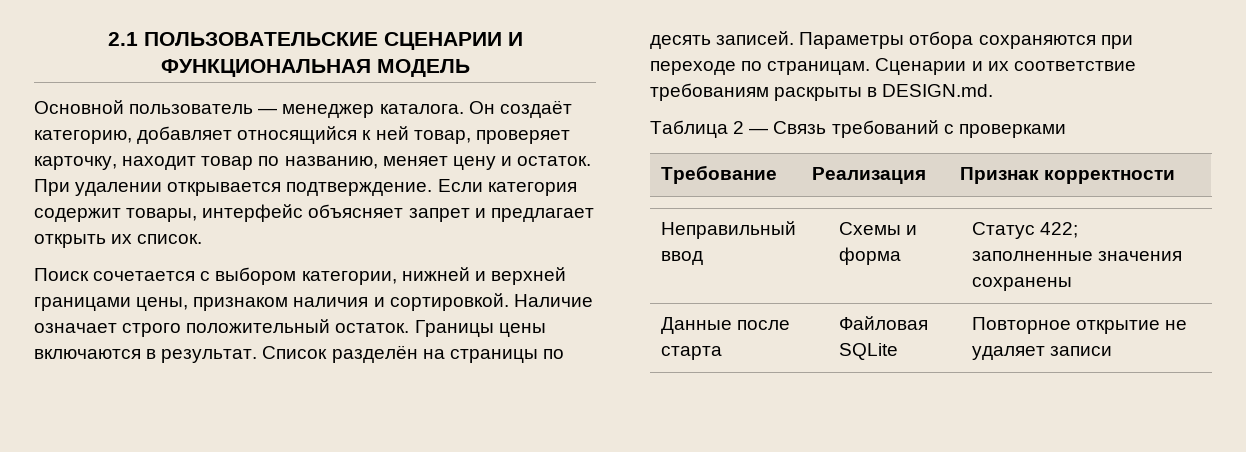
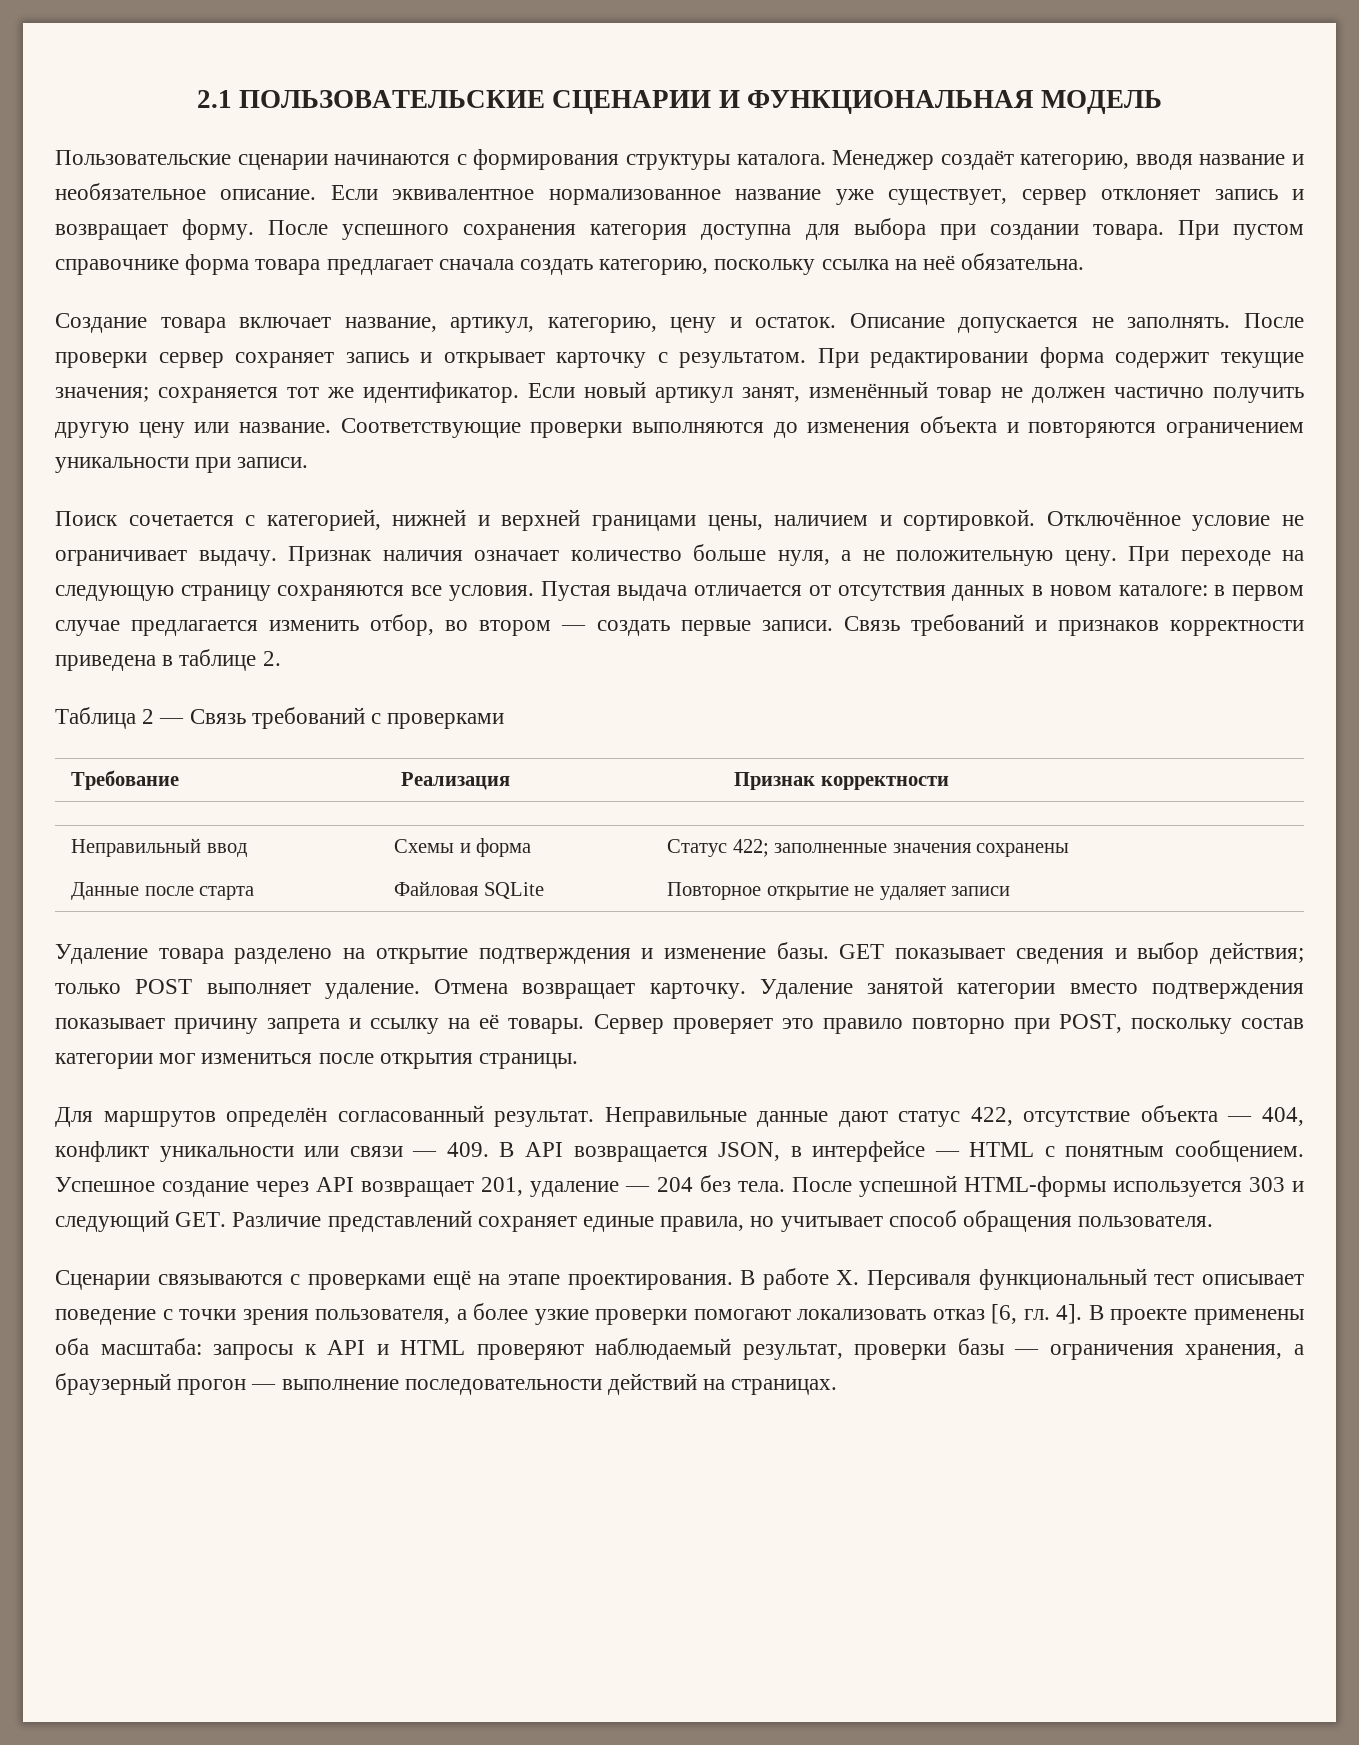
- Основной пользователь — менеджер каталога. Он создаёт категорию, добавляет относящийся к ней товар, проверяет карточку, находит товар по названию, меняет цену и остаток. При удалении открывается подтверждение. Если категория содержит товары, интерфейс объясняет запрет и предлагает открыть их список.
+ Пользовательские сценарии начинаются с формирования структуры каталога. Менеджер создаёт категорию, вводя название и необязательное описание. Если эквивалентное нормализованное название уже существует, сервер отклоняет запись и возвращает форму. После успешного сохранения категория доступна для выбора при создании товара. При пустом справочнике форма товара предлагает сначала создать категорию, поскольку ссылка на неё обязательна.
+ Создание товара включает название, артикул, категорию, цену и остаток. Описание допускается не заполнять. После проверки сервер сохраняет запись и открывает карточку с результатом. При редактировании форма содержит текущие значения; сохраняется тот же идентификатор. Если новый артикул занят, изменённый товар не должен частично получить другую цену или название. Соответствующие проверки выполняются до изменения объекта и повторяются ограничением уникальности при записи.
- Поиск сочетается с выбором категории, нижней и верхней границами цены, признаком наличия и сортировкой. Наличие означает строго положительный остаток. Границы цены включаются в результат. Список разделён на страницы по десять записей. Параметры отбора сохраняются при переходе по страницам. Сценарии и их соответствие требованиям раскрыты в DESIGN.md.
+ Поиск сочетается с категорией, нижней и верхней границами цены, наличием и сортировкой. Отключённое условие не ограничивает выдачу. Признак наличия означает количество больше нуля, а не положительную цену. При переходе на следующую страницу сохраняются все условия. Пустая выдача отличается от отсутствия данных в новом каталоге: в первом случае предлагается изменить отбор, во втором — создать первые записи. Связь требований и признаков корректности приведена в таблице 2.
+ Удаление товара разделено на открытие подтверждения и изменение базы. GET показывает сведения и выбор действия; только POST выполняет удаление. Отмена возвращает карточку. Удаление занятой категории вместо подтверждения показывает причину запрета и ссылку на её товары. Сервер проверяет это правило повторно при POST, поскольку состав категории мог измениться после открытия страницы.
+ Для маршрутов определён согласованный результат. Неправильные данные дают статус 422, отсутствие объекта — 404, конфликт уникальности или связи — 409. В API возвращается JSON, в интерфейсе — HTML с понятным сообщением. Успешное создание через API возвращает 201, удаление — 204 без тела. После успешной HTML-формы используется 303 и следующий GET. Различие представлений сохраняет единые правила, но учитывает способ обращения пользователя.
+ Сценарии связываются с проверками ещё на этапе проектирования. В работе Х. Персиваля функциональный тест описывает поведение с точки зрения пользователя, а более узкие проверки помогают локализовать отказ [6, гл. 4]. В проекте применены оба масштаба: запросы к API и HTML проверяют наблюдаемый результат, проверки базы — ограничения хранения, а браузерный прогон — выполнение последовательности действий на страницах.

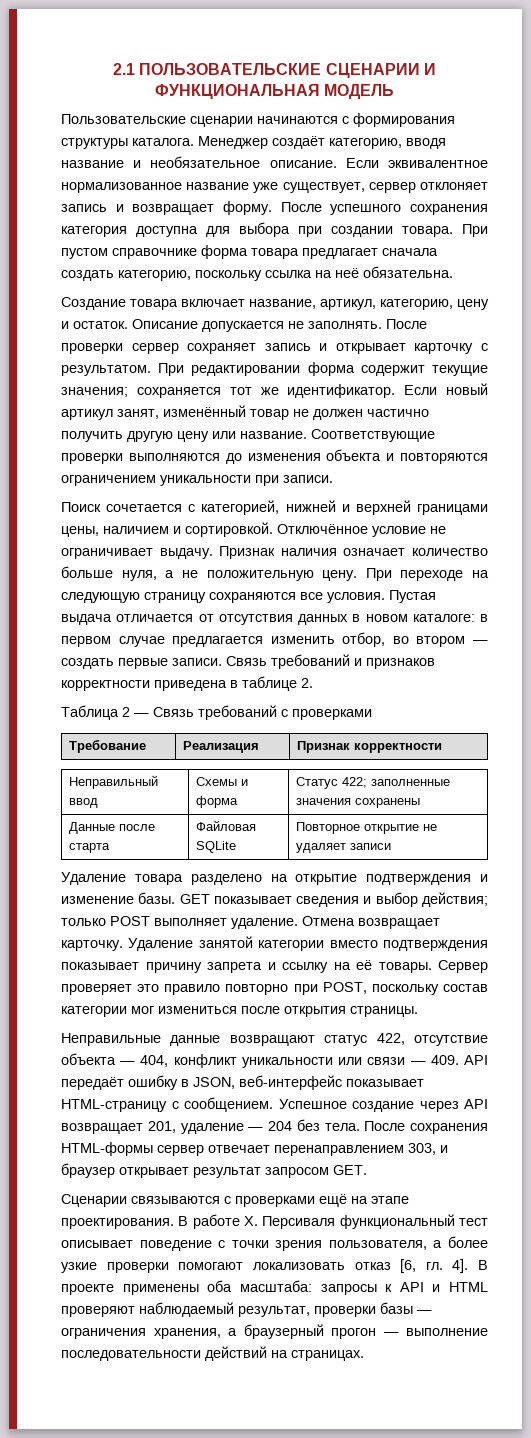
- Для маршрутов определён согласованный результат. Неправильные данные дают статус 422, отсутствие объекта — 404, конфликт уникальности или связи — 409. В API возвращается JSON, в интерфейсе — HTML с понятным сообщением.
+ Неправильные данные возвращают статус 422, отсутствие объекта — 404, конфликт уникальности или связи — 409. API передаёт ошибку в JSON, веб-интерфейс показывает HTML-страницу с сообщением.
- После успешной HTML-формы используется 303 и следующий GET. Различие представлений сохраняет единые правила, но учитывает способ обращения пользователя.
+ После сохранения HTML-формы сервер отвечает перенаправлением 303, и браузер открывает результат запросом GET.

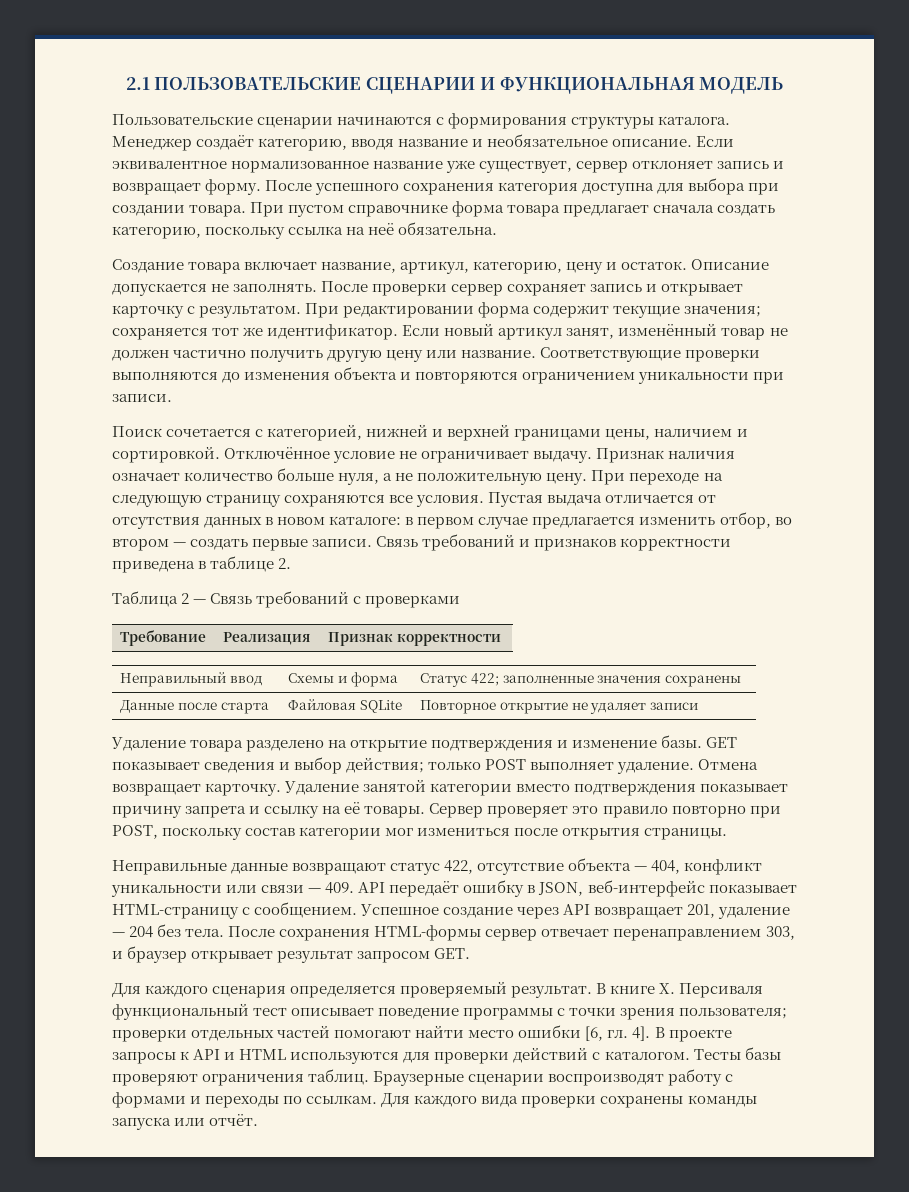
- Сценарии связываются с проверками ещё на этапе проектирования. В работе Х. Персиваля функциональный тест описывает поведение с точки зрения пользователя, а более узкие проверки помогают локализовать отказ [6, гл.
+ Для каждого сценария определяется проверяемый результат. В книге Х. Персиваля функциональный тест описывает поведение программы с точки зрения пользователя; проверки отдельных частей помогают найти место ошибки [6, гл.
- В проекте применены оба масштаба: запросы к API и HTML проверяют наблюдаемый результат, проверки базы — ограничения хранения, а браузерный прогон — выполнение последовательности действий на страницах.
+ В проекте запросы к API и HTML используются для проверки действий с каталогом. Тесты базы проверяют ограничения таблиц. Браузерные сценарии воспроизводят работу с формами и переходы по ссылкам. Для каждого вида проверки сохранены команды запуска или отчёт.

